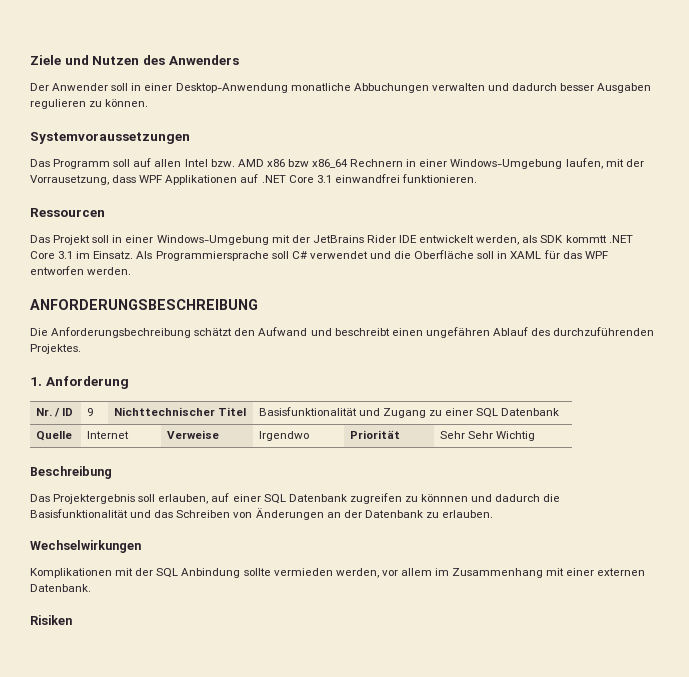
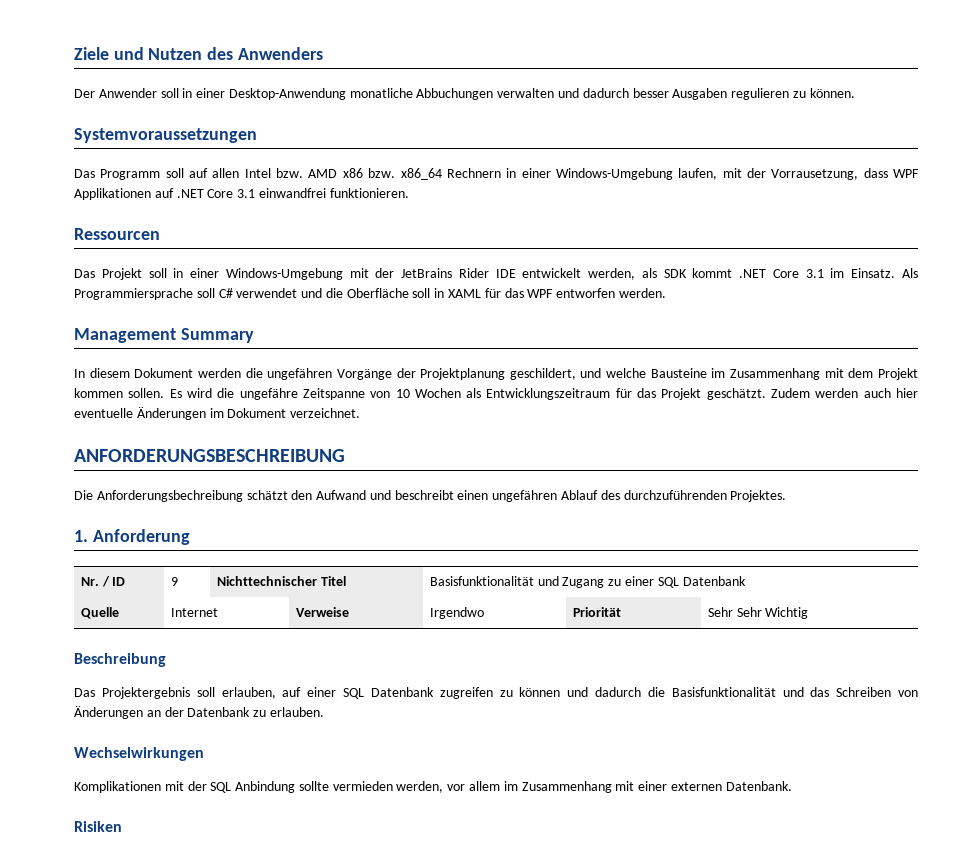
- Das Programm soll auf allen Intel bzw. AMD x86 bzw x86_64 Rechnern in einer Windows-Umgebung laufen, mit der Vorrausetzung, dass WPF Applikationen auf .NET Core 3.1 einwandfrei funktionieren.
+ Das Programm soll auf allen Intel bzw. AMD x86 bzw. x86_64 Rechnern in einer Windows-Umgebung laufen, mit der Vorrausetzung, dass WPF Applikationen auf .NET Core 3.1 einwandfrei funktionieren.
- Das Projekt soll in einer Windows-Umgebung mit der JetBrains Rider IDE entwickelt werden, als SDK kommtt .NET Core 3.1 im Einsatz.
+ Das Projekt soll in einer Windows-Umgebung mit der JetBrains Rider IDE entwickelt werden, als SDK kommt .NET Core 3.1 im Einsatz.
+ Management Summary
+ In diesem Dokument werden die ungefähren Vorgänge der Projektplanung geschildert, und welche Bausteine im Zusammenhang mit dem Projekt kommen sollen. Es wird die ungefähre Zeitspanne von 10 Wochen als Entwicklungszeitraum für das Projekt geschätzt. Zudem werden auch hier eventuelle Änderungen im Dokument verzeichnet.
- Das Projektergebnis soll erlauben, auf einer SQL Datenbank zugreifen zu könnnen und dadurch die Basisfunktionalität und das Schreiben von Änderungen an der Datenbank zu erlauben.
+ Das Projektergebnis soll erlauben, auf einer SQL Datenbank zugreifen zu können und dadurch die Basisfunktionalität und das Schreiben von Änderungen an der Datenbank zu erlauben.

